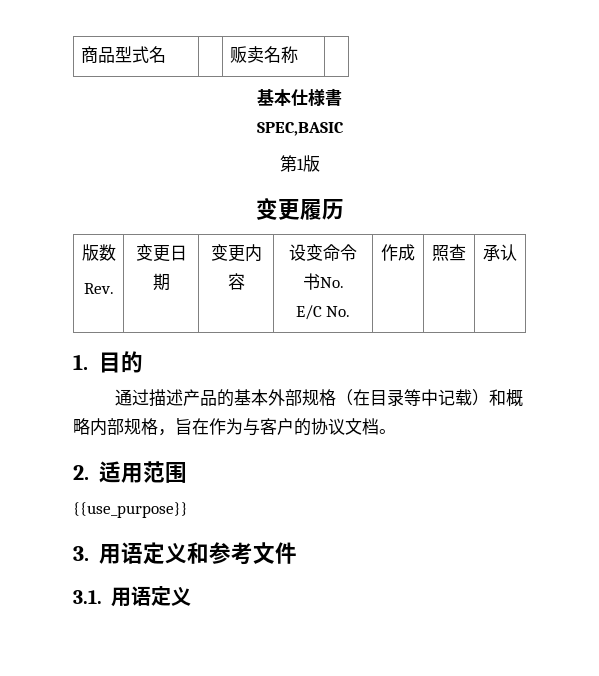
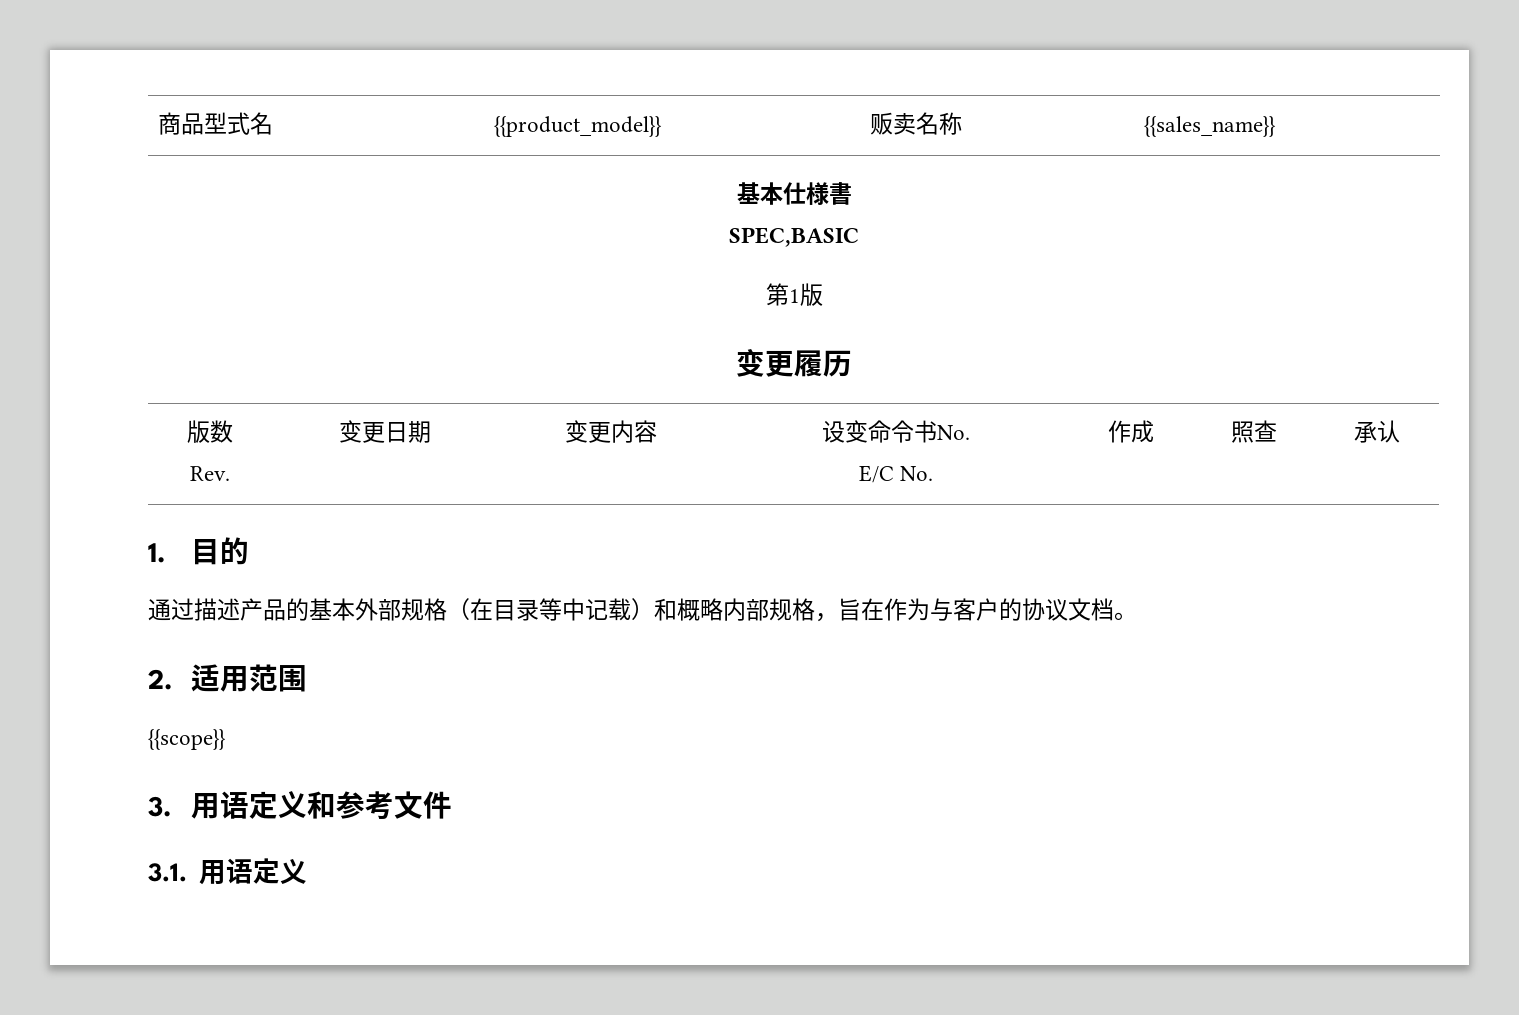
- 商品型式名 | | 贩卖名称 |
+ 商品型式名 | {{product_model}} | 贩卖名称 | {{sales_name}}
- {{use_purpose}}
+ {{scope}}

